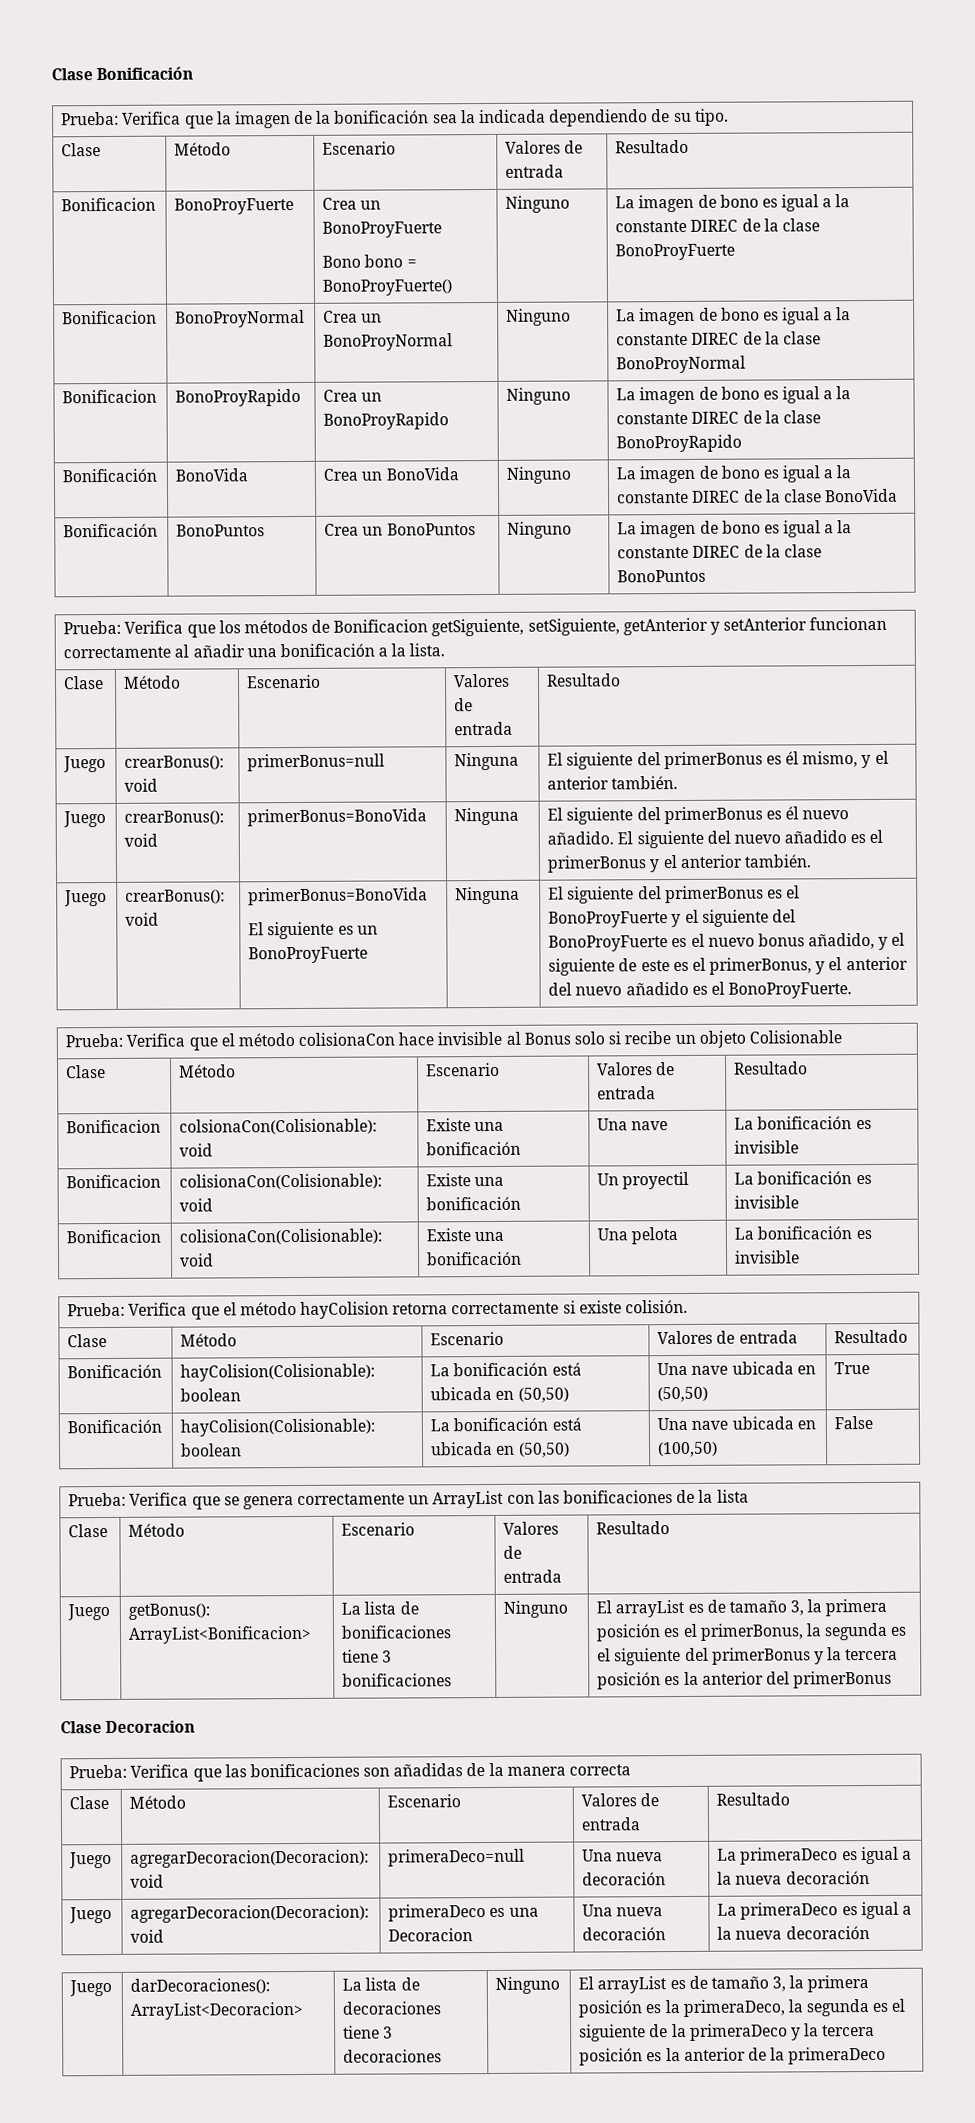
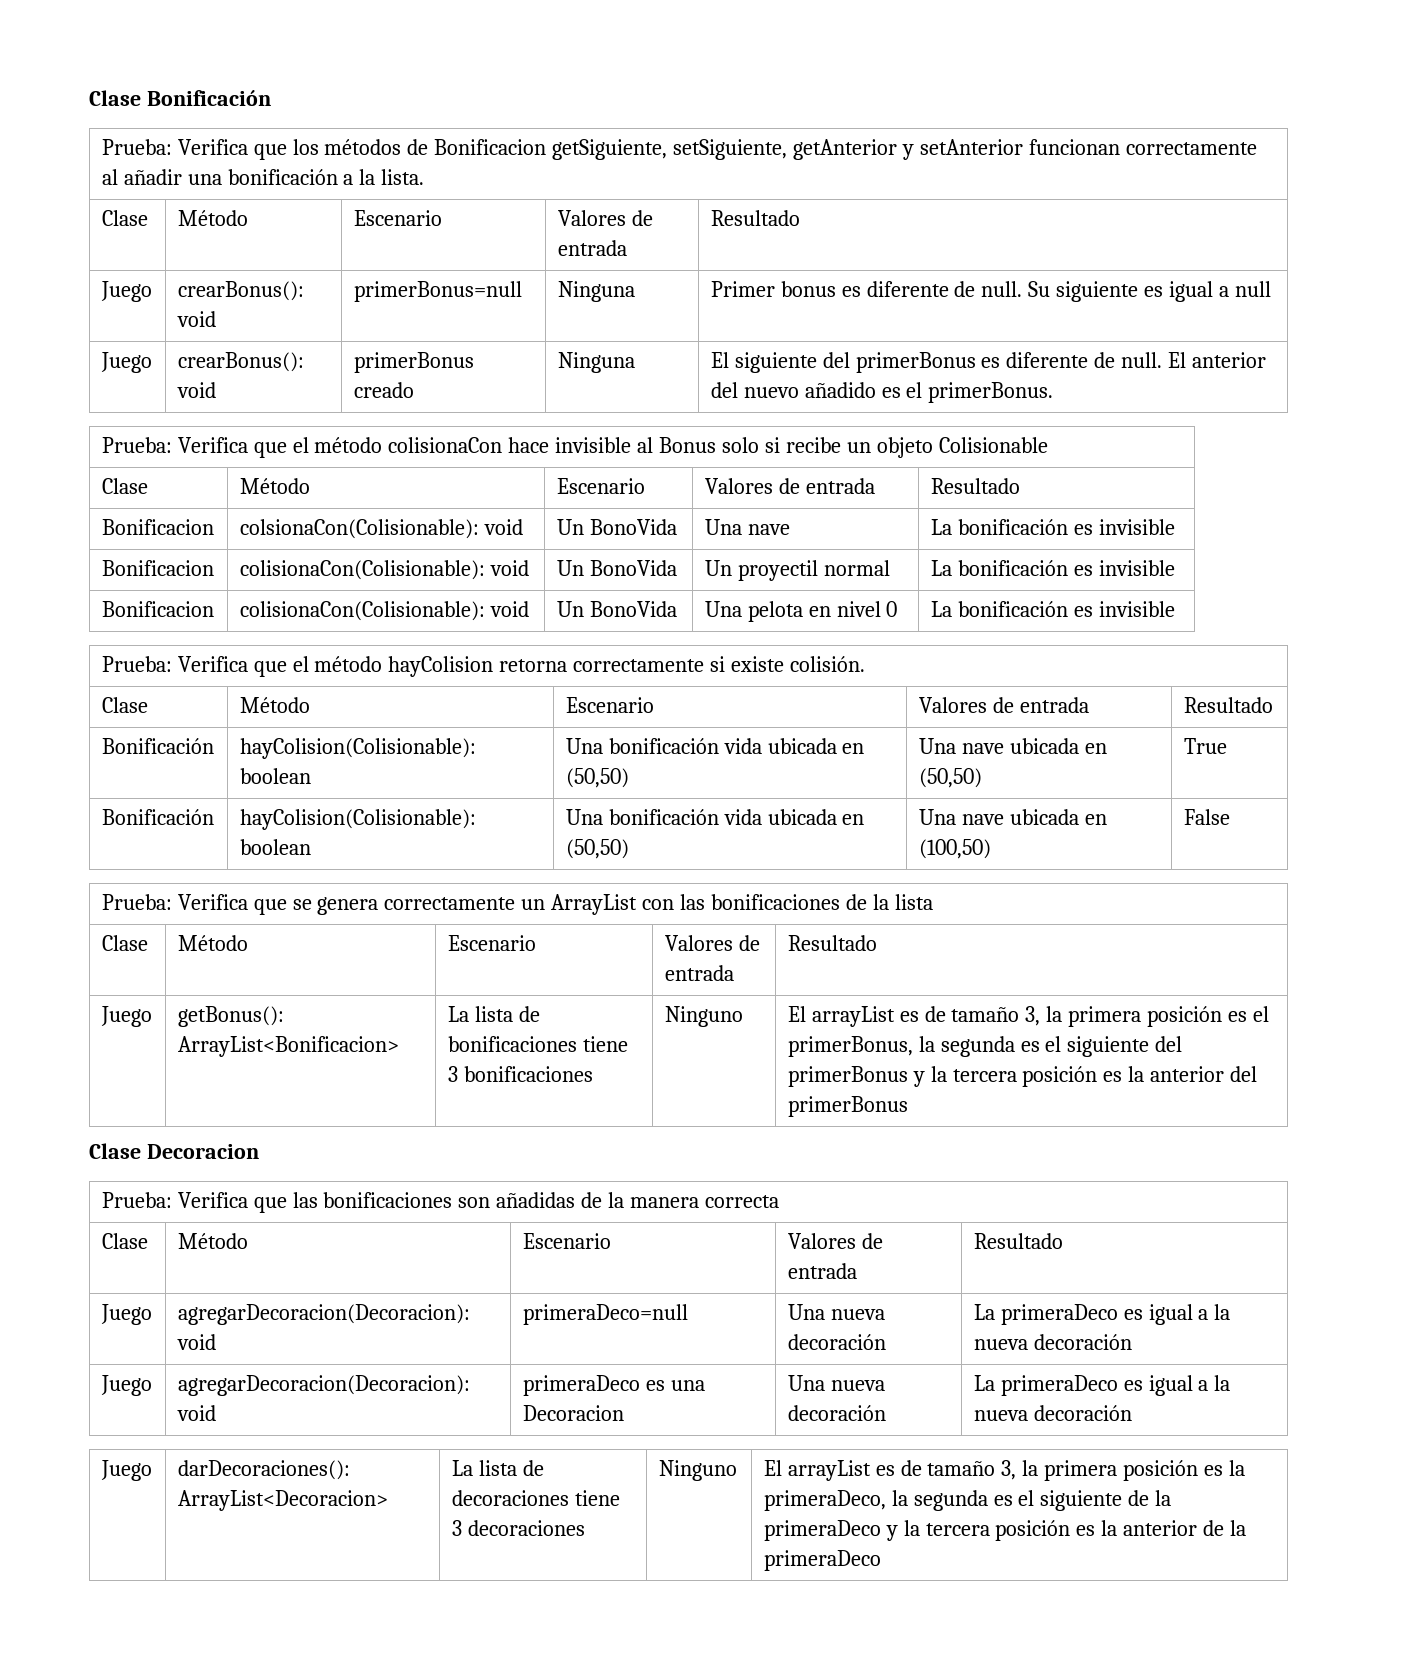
- Prueba: Verifica que la imagen de la bonificación sea la indicada dependiendo de su tipo.
- Clase | Método | Escenario | Valores de entrada | Resultado
- Bonificacion | BonoProyFuerte | Crea un BonoProyFuerte
- Bono bono = BonoProyFuerte() | Ninguno | La imagen de bono es igual a la constante DIREC de la clase BonoProyFuerte
- Bonificacion | BonoProyNormal | Crea un BonoProyNormal | Ninguno | La imagen de bono es igual a la constante DIREC de la clase BonoProyNormal
- Bonificacion | BonoProyRapido | Crea un BonoProyRapido | Ninguno | La imagen de bono es igual a la constante DIREC de la clase BonoProyRapido
- Bonificación | BonoVida | Crea un BonoVida | Ninguno | La imagen de bono es igual a la constante DIREC de la clase BonoVida
- Bonificación | BonoPuntos | Crea un BonoPuntos | Ninguno | La imagen de bono es igual a la constante DIREC de la clase BonoPuntos
- Juego | crearBonus(): void | primerBonus=null | Ninguna | El siguiente del primerBonus es él mismo, y el anterior también.
- Juego | crearBonus(): void | primerBonus=BonoVida | Ninguna | El siguiente del primerBonus es él nuevo añadido. El siguiente del nuevo añadido es el primerBonus y el anterior también.
- Juego | crearBonus(): void | primerBonus=BonoVida
- El siguiente es un BonoProyFuerte | Ninguna | El siguiente del primerBonus es el BonoProyFuerte y el siguiente del BonoProyFuerte es el nuevo bonus añadido, y el siguiente de este es el primerBonus, y el anterior del nuevo añadido es el BonoProyFuerte.
+ Juego | crearBonus(): void | primerBonus=null | Ninguna | Primer bonus es diferente de null. Su siguiente es igual a null
+ Juego | crearBonus(): void | primerBonus creado | Ninguna | El siguiente del primerBonus es diferente de null. El anterior del nuevo añadido es el primerBonus.
- Bonificacion | colsionaCon(Colisionable): void | Existe una bonificación | Una nave | La bonificación es invisible
+ Bonificacion | colsionaCon(Colisionable): void | Un BonoVida | Una nave | La bonificación es invisible
- Bonificacion | colisionaCon(Colisionable): void | Existe una bonificación | Un proyectil | La bonificación es invisible
- Bonificacion | colisionaCon(Colisionable): void | Existe una bonificación | Una pelota | La bonificación es invisible
+ Bonificacion | colisionaCon(Colisionable): void | Un BonoVida | Un proyectil normal | La bonificación es invisible
+ Bonificacion | colisionaCon(Colisionable): void | Un BonoVida | Una pelota en nivel 0 | La bonificación es invisible
- Bonificación | hayColision(Colisionable): boolean | La bonificación está ubicada en (50,50) | Una nave ubicada en (50,50) | True
+ Bonificación | hayColision(Colisionable): boolean | Una bonificación vida ubicada en (50,50) | Una nave ubicada en (50,50) | True
- Bonificación | hayColision(Colisionable): boolean | La bonificación está ubicada en (50,50) | Una nave ubicada en (100,50) | False
+ Bonificación | hayColision(Colisionable): boolean | Una bonificación vida ubicada en (50,50) | Una nave ubicada en (100,50) | False

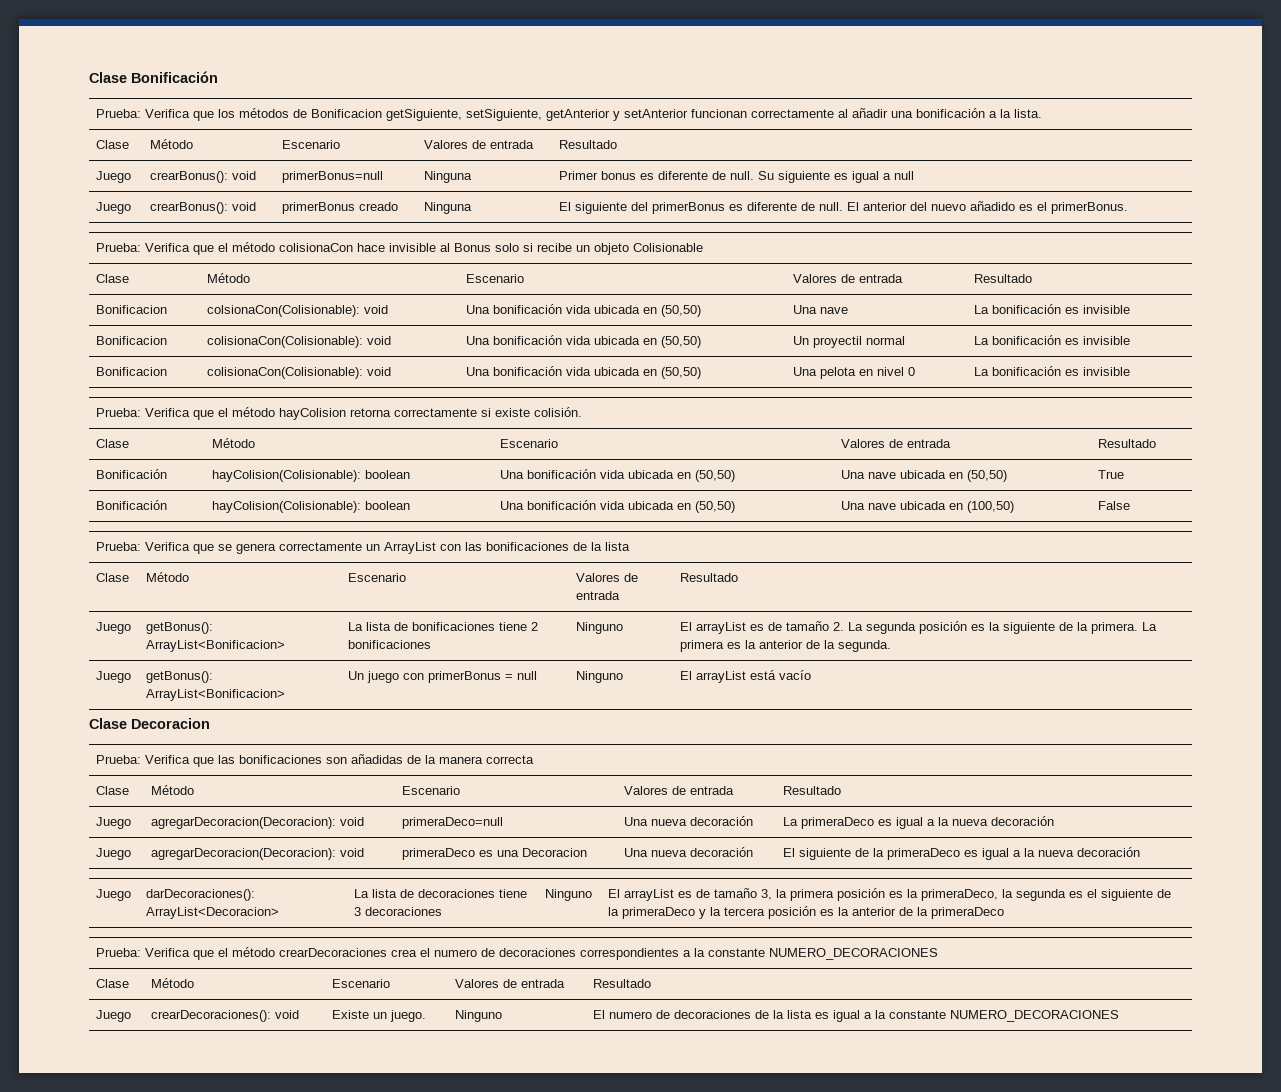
- Bonificacion | colsionaCon(Colisionable): void | Un BonoVida | Una nave | La bonificación es invisible
+ Bonificacion | colsionaCon(Colisionable): void | Una bonificación vida ubicada en (50,50) | Una nave | La bonificación es invisible
- Bonificacion | colisionaCon(Colisionable): void | Un BonoVida | Un proyectil normal | La bonificación es invisible
+ Bonificacion | colisionaCon(Colisionable): void | Una bonificación vida ubicada en (50,50) | Un proyectil normal | La bonificación es invisible
- Bonificacion | colisionaCon(Colisionable): void | Un BonoVida | Una pelota en nivel 0 | La bonificación es invisible
+ Bonificacion | colisionaCon(Colisionable): void | Una bonificación vida ubicada en (50,50) | Una pelota en nivel 0 | La bonificación es invisible
- Juego | getBonus(): ArrayList<Bonificacion> | La lista de bonificaciones tiene 3 bonificaciones | Ninguno | El arrayList es de tamaño 3, la primera posición es el primerBonus, la segunda es el siguiente del primerBonus y la tercera posición es la anterior del primerBonus
+ Juego | getBonus(): ArrayList<Bonificacion> | La lista de bonificaciones tiene 2 bonificaciones | Ninguno | El arrayList es de tamaño 2. La segunda posición es la siguiente de la primera. La primera es la anterior de la segunda.
+ Juego | getBonus(): ArrayList<Bonificacion> | Un juego con primerBonus = null | Ninguno | El arrayList está vacío
- Juego | agregarDecoracion(Decoracion): void | primeraDeco es una Decoracion | Una nueva decoración | La primeraDeco es igual a la nueva decoración
+ Juego | agregarDecoracion(Decoracion): void | primeraDeco es una Decoracion | Una nueva decoración | El siguiente de la primeraDeco es igual a la nueva decoración
+ Prueba: Verifica que el método crearDecoraciones crea el numero de decoraciones correspondientes a la constante NUMERO_DECORACIONES
+ Clase | Método | Escenario | Valores de entrada | Resultado
+ Juego | crearDecoraciones(): void | Existe un juego. | Ninguno | El numero de decoraciones de la lista es igual a la constante NUMERO_DECORACIONES

